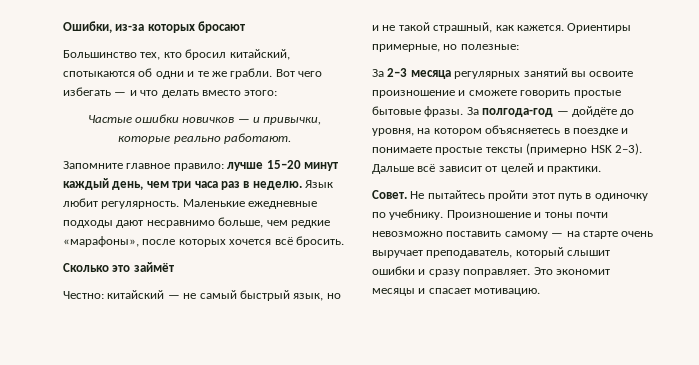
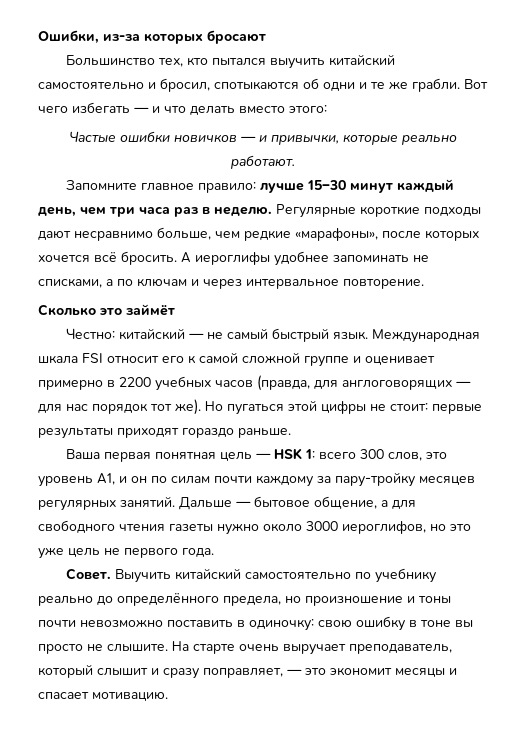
- Большинство тех, кто бросил китайский, спотыкаются об одни и те же грабли.
+ Большинство тех, кто пытался выучить китайский самостоятельно и бросил, спотыкаются об одни и те же грабли.
- Запомните главное правило: лучше 15–20 минут каждый день, чем три часа раз в неделю.
+ Запомните главное правило: лучше 15–30 минут каждый день, чем три часа раз в неделю.
- Язык любит регулярность. Маленькие ежедневные подходы дают несравнимо больше, чем редкие «марафоны», после которых хочется всё бросить.
+ Регулярные короткие подходы дают несравнимо больше, чем редкие «марафоны», после которых хочется всё бросить. А иероглифы удобнее запоминать не списками, а по ключам и через интервальное повторение.
- Честно: китайский — не самый быстрый язык, но и не такой страшный, как кажется. Ориентиры примерные, но полезные:
- За 2–3 месяца регулярных занятий вы освоите произношение и сможете говорить простые бытовые фразы. За полгода-год — дойдёте до уровня, на котором объясняетесь в поездке и понимаете простые тексты (примерно HSK 2–3). Дальше всё зависит от целей и практики.
- Совет. Не пытайтесь пройти этот путь в одиночку по учебнику. Произношение и тоны почти невозможно поставить самому — на старте очень выручает преподаватель, который слышит ошибки и сразу поправляет. Это экономит месяцы и спасает мотивацию.
+ Честно: китайский — не самый быстрый язык. Международная шкала FSI относит его к самой сложной группе и оценивает примерно в 2200 учебных часов (правда, для англоговорящих — для нас порядок тот же). Но пугаться этой цифры не стоит: первые результаты приходят гораздо раньше.
+ Ваша первая понятная цель — HSK 1: всего 300 слов, это уровень A1, и он по силам почти каждому за пару-тройку месяцев регулярных занятий. Дальше — бытовое общение, а для свободного чтения газеты нужно около 3000 иероглифов, но это уже цель не первого года.
+ Совет. Выучить китайский самостоятельно по учебнику реально до определённого предела, но произношение и тоны почти невозможно поставить в одиночку: свою ошибку в тоне вы просто не слышите. На старте очень выручает преподаватель, который слышит и сразу поправляет, — это экономит месяцы и спасает мотивацию.

